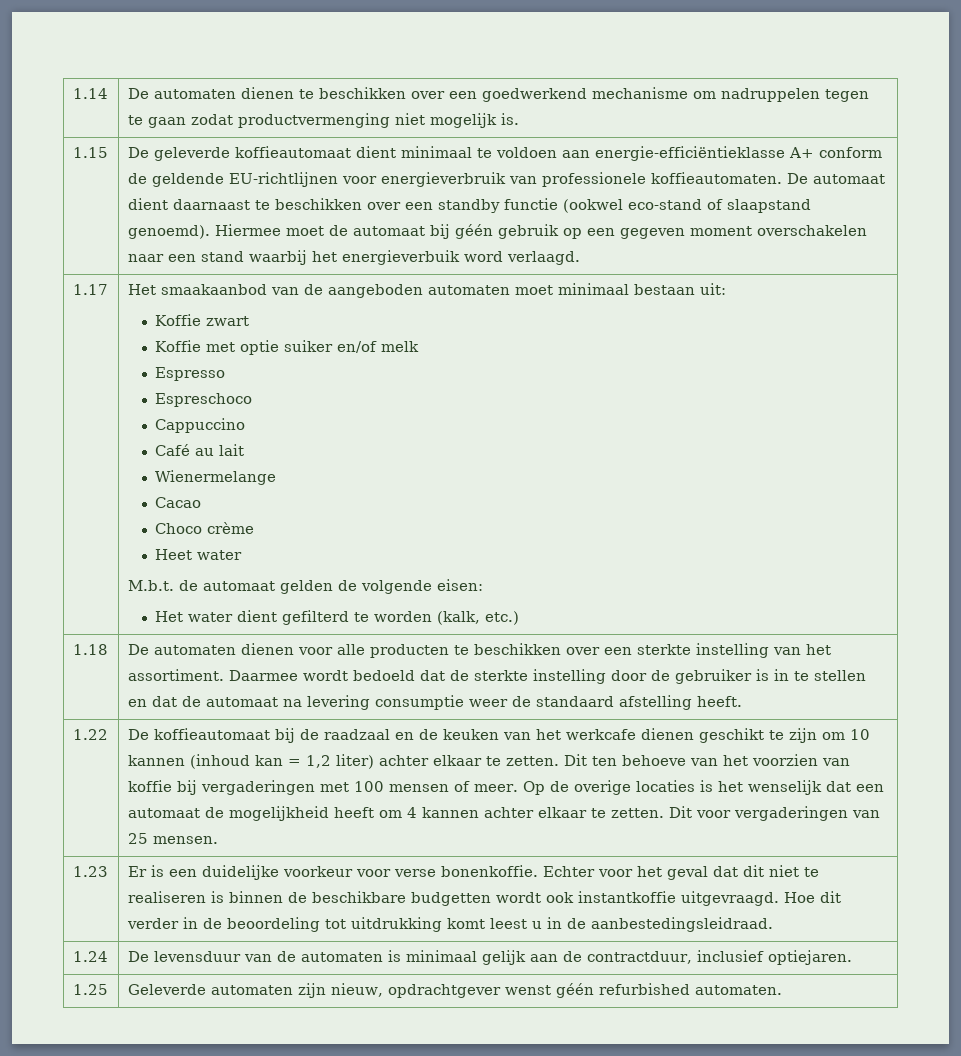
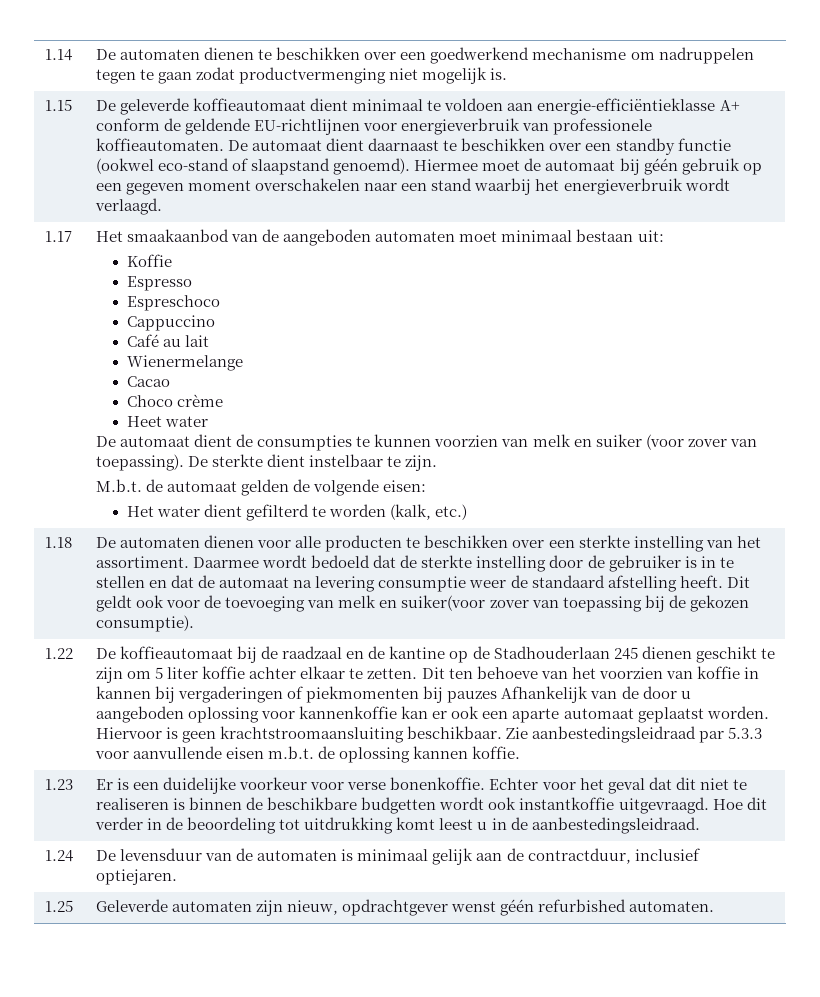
- Hiermee moet de automaat bij géén gebruik op een gegeven moment overschakelen naar een stand waarbij het energieverbuik word verlaagd.
+ Hiermee moet de automaat bij géén gebruik op een gegeven moment overschakelen naar een stand waarbij het energieverbruik wordt verlaagd.
- Koffie zwart
- Koffie met optie suiker en/of melk
+ Koffie
+ De automaat dient de consumpties te kunnen voorzien van melk en suiker (voor zover van toepassing). De sterkte dient instelbaar te zijn.
+ Dit geldt ook voor de toevoeging van melk en suiker(voor zover van toepassing bij de gekozen consumptie).
- De koffieautomaat bij de raadzaal en de keuken van het werkcafe dienen geschikt te zijn om 10 kannen (inhoud kan = 1,2 liter) achter elkaar te zetten.
+ De koffieautomaat bij de raadzaal en de kantine op de Stadhouderlaan 245 dienen geschikt te zijn om 5 liter koffie achter elkaar te zetten.
- Dit ten behoeve van het voorzien van koffie bij vergaderingen met 100 mensen of meer. Op de overige locaties is het wenselijk dat een automaat de mogelijkheid heeft om 4 kannen achter elkaar te zetten. Dit voor vergaderingen van 25 mensen.
+ Dit ten behoeve van het voorzien van koffie in kannen bij vergaderingen of piekmomenten bij pauzes Afhankelijk van de door u aangeboden oplossing voor kannenkoffie kan er ook een aparte automaat geplaatst worden. Hiervoor is geen krachtstroomaansluiting beschikbaar. Zie aanbestedingsleidraad par 5.3.3 voor aanvullende eisen m.b.t. de oplossing kannen koffie.

